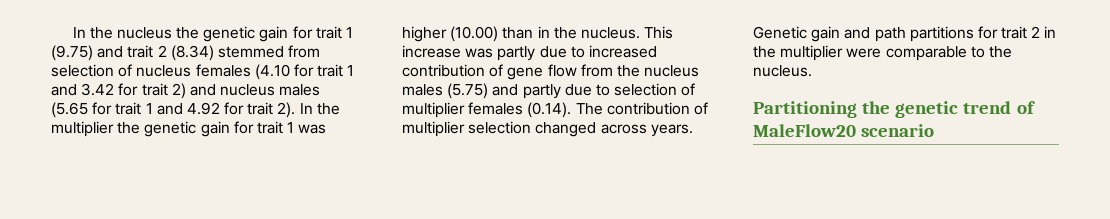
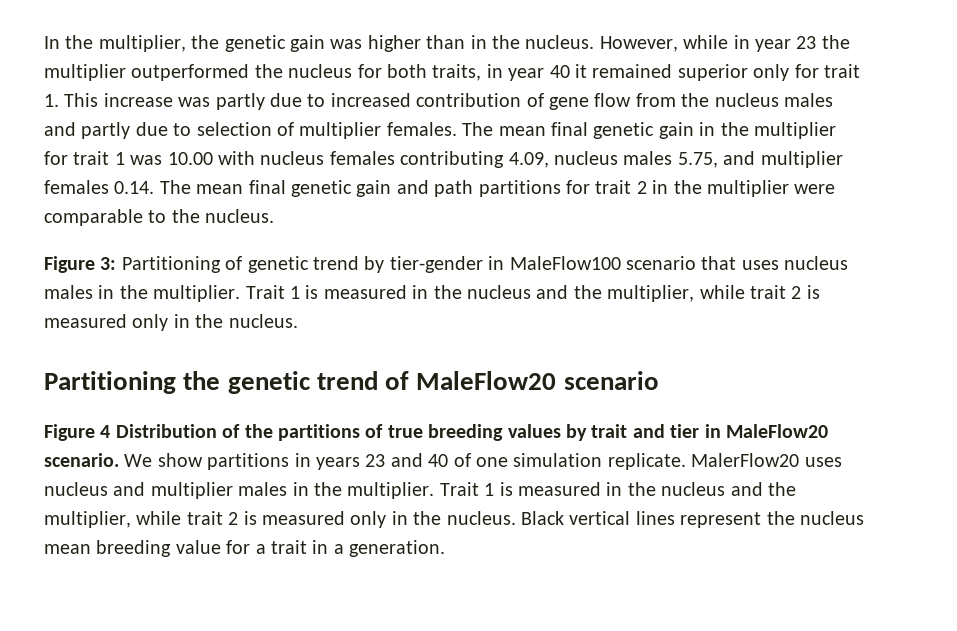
- In the nucleus the genetic gain for trait 1 (9.75) and trait 2 (8.34) stemmed from selection of nucleus females (4.10 for trait 1 and 3.42 for trait 2) and nucleus males (5.65 for trait 1 and 4.92 for trait 2). In the multiplier the genetic gain for trait 1 was higher (10.00) than in the nucleus.
+ In the multiplier, the genetic gain was higher than in the nucleus.
- This increase was partly due to increased contribution of gene flow from the nucleus males (5.75) and partly due to selection of multiplier females (0.14). The contribution of multiplier selection changed across years. Genetic gain and path partitions for trait 2 in the multiplier were comparable to the nucleus.
+ However, while in year 23 the multiplier outperformed the nucleus for both traits, in year 40 it remained superior only for trait 1. This increase was partly due to increased contribution of gene flow from the nucleus males and partly due to selection of multiplier females. The mean final genetic gain in the multiplier for trait 1 was 10.00 with nucleus females contributing 4.09, nucleus males 5.75, and multiplier females 0.14. The mean final genetic gain and path partitions for trait 2 in the multiplier were comparable to the nucleus.
+ Figure 3: Partitioning of genetic trend by tier-gender in MaleFlow100 scenario that uses nucleus males in the multiplier. Trait 1 is measured in the nucleus and the multiplier, while trait 2 is measured only in the nucleus.
+ Figure 4 Distribution of the partitions of true breeding values by trait and tier in MaleFlow20 scenario. We show partitions in years 23 and 40 of one simulation replicate. MalerFlow20 uses nucleus and multiplier males in the multiplier. Trait 1 is measured in the nucleus and the multiplier, while trait 2 is measured only in the nucleus. Black vertical lines represent the nucleus mean breeding value for a trait in a generation.

